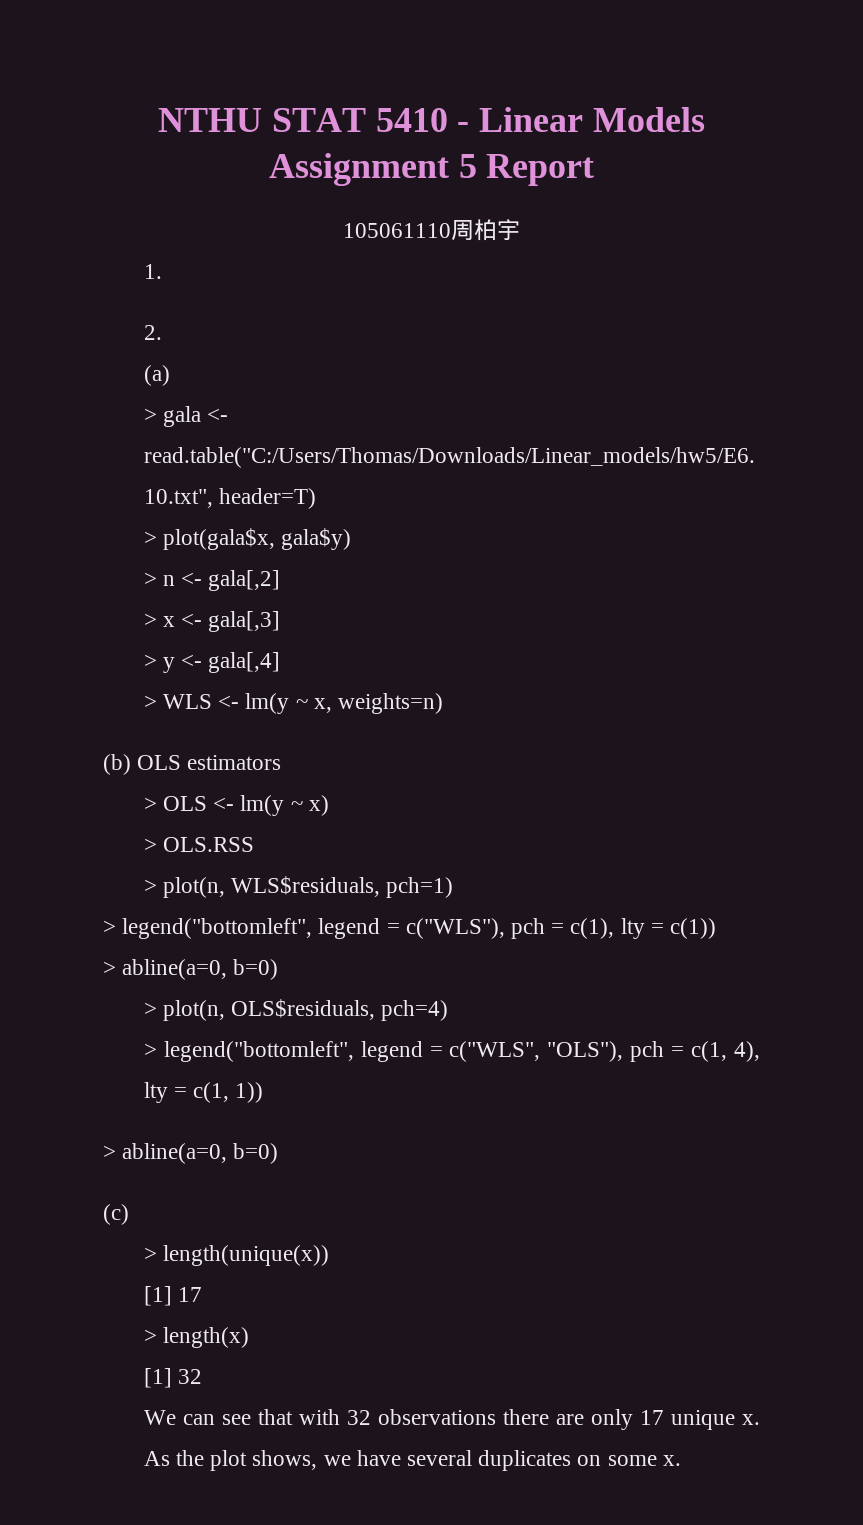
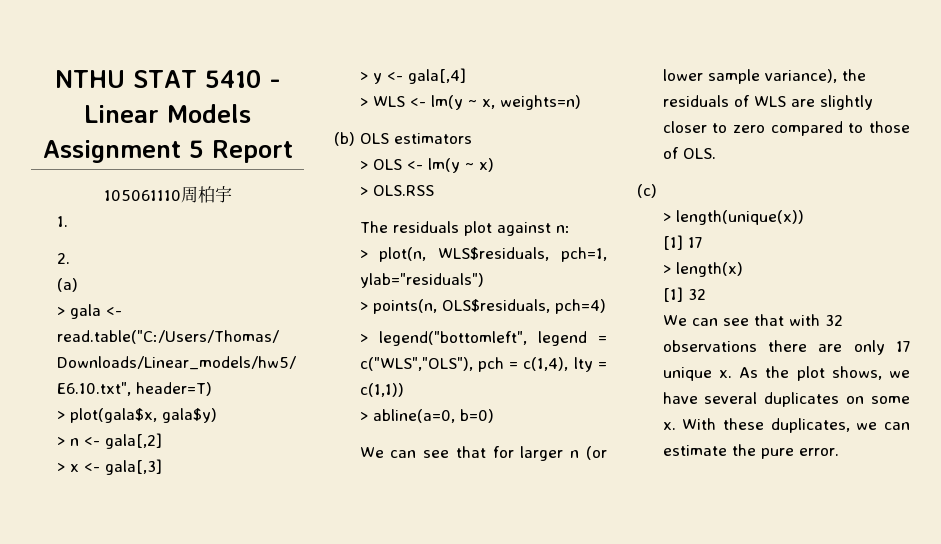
+ The residuals plot against n:
- > plot(n, WLS$residuals, pch=1)
- > legend("bottomleft", legend = c("WLS"), pch = c(1), lty = c(1))
- > abline(a=0, b=0)
- > plot(n, OLS$residuals, pch=4)
+ > plot(n, WLS$residuals, pch=1, ylab="residuals")
+ > points(n, OLS$residuals, pch=4)
- > legend("bottomleft", legend = c("WLS", "OLS"), pch = c(1, 4), lty = c(1, 1))
+ > legend("bottomleft", legend = c("WLS","OLS"), pch = c(1,4), lty = c(1,1))
  > abline(a=0, b=0)
+ We can see that for larger n (or lower sample variance), the residuals of WLS are slightly closer to zero compared to those of OLS.
+ With these duplicates, we can estimate the pure error.

